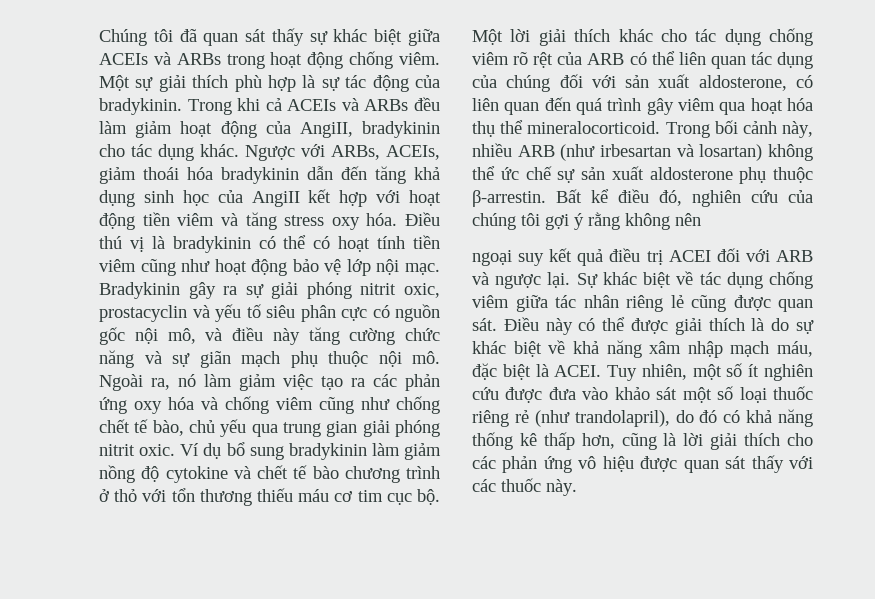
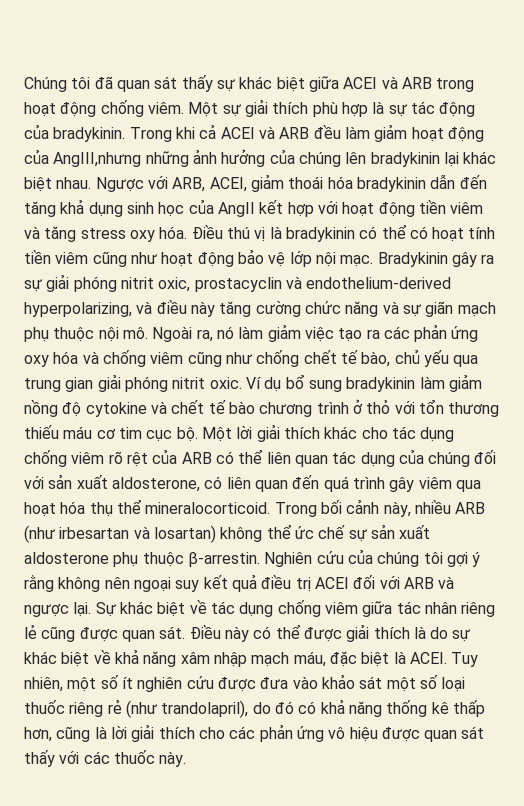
- Chúng tôi đã quan sát thấy sự khác biệt giữa ACEIs và ARBs trong hoạt động chống viêm.
+ Chúng tôi đã quan sát thấy sự khác biệt giữa ACEI và ARB trong hoạt động chống viêm.
- Trong khi cả ACEIs và ARBs đều làm giảm hoạt động của AngiII, bradykinin cho tác dụng khác. Ngược với ARBs, ACEIs, giảm thoái hóa bradykinin dẫn đến tăng khả dụng sinh học của AngiII kết hợp với hoạt động tiền viêm và tăng stress oxy hóa.
+ Trong khi cả ACEI và ARB đều làm giảm hoạt động của AngIII,nhưng những ảnh hưởng của chúng lên bradykinin lại khác biệt nhau. Ngược với ARB, ACEI, giảm thoái hóa bradykinin dẫn đến tăng khả dụng sinh học của AngII kết hợp với hoạt động tiền viêm và tăng stress oxy hóa.
- Bradykinin gây ra sự giải phóng nitrit oxic, prostacyclin và yếu tố siêu phân cực có nguồn gốc nội mô, và điều này tăng cường chức năng và sự giãn mạch phụ thuộc nội mô.
+ Bradykinin gây ra sự giải phóng nitrit oxic, prostacyclin và endothelium-derived hyperpolarizing, và điều này tăng cường chức năng và sự giãn mạch phụ thuộc nội mô.
- Bất kể điều đó, nghiên cứu của chúng tôi gợi ý rằng không nên
- ngoại suy kết quả điều trị ACEI đối với ARB và ngược lại.
+ Nghiên cứu của chúng tôi gợi ý rằng không nên ngoại suy kết quả điều trị ACEI đối với ARB và ngược lại.

